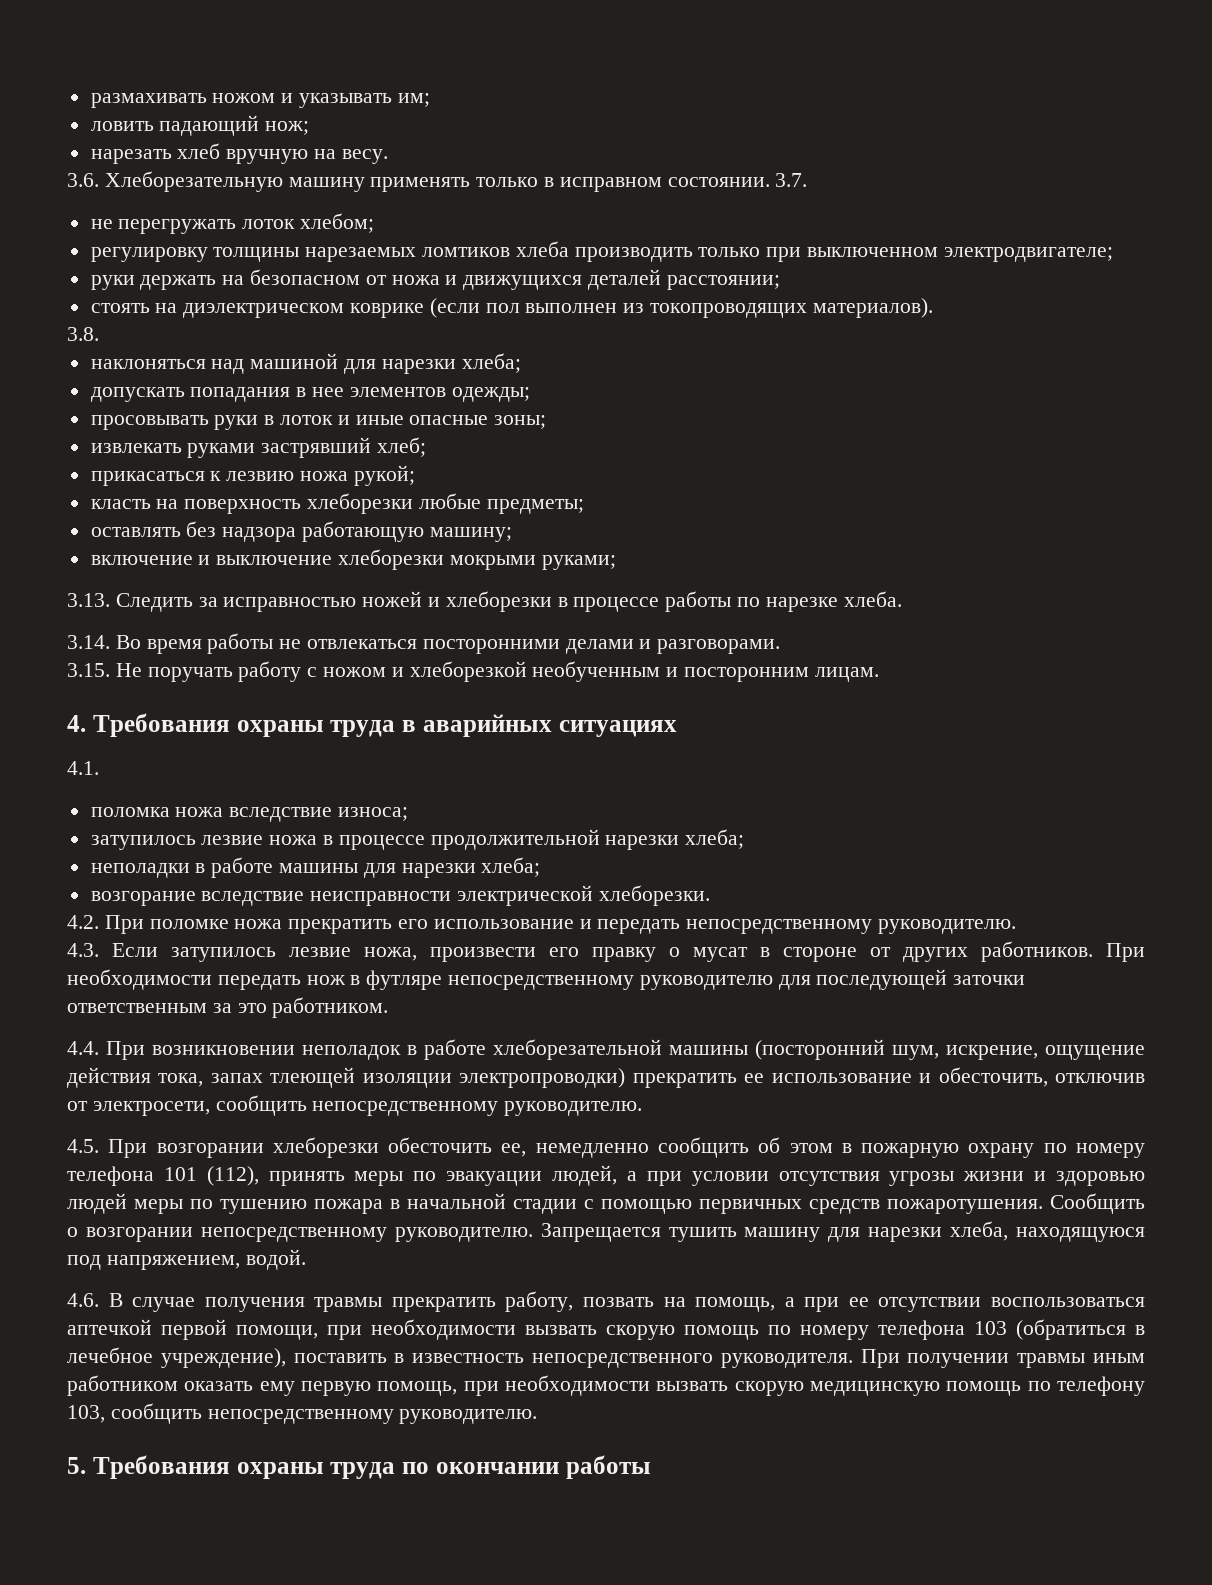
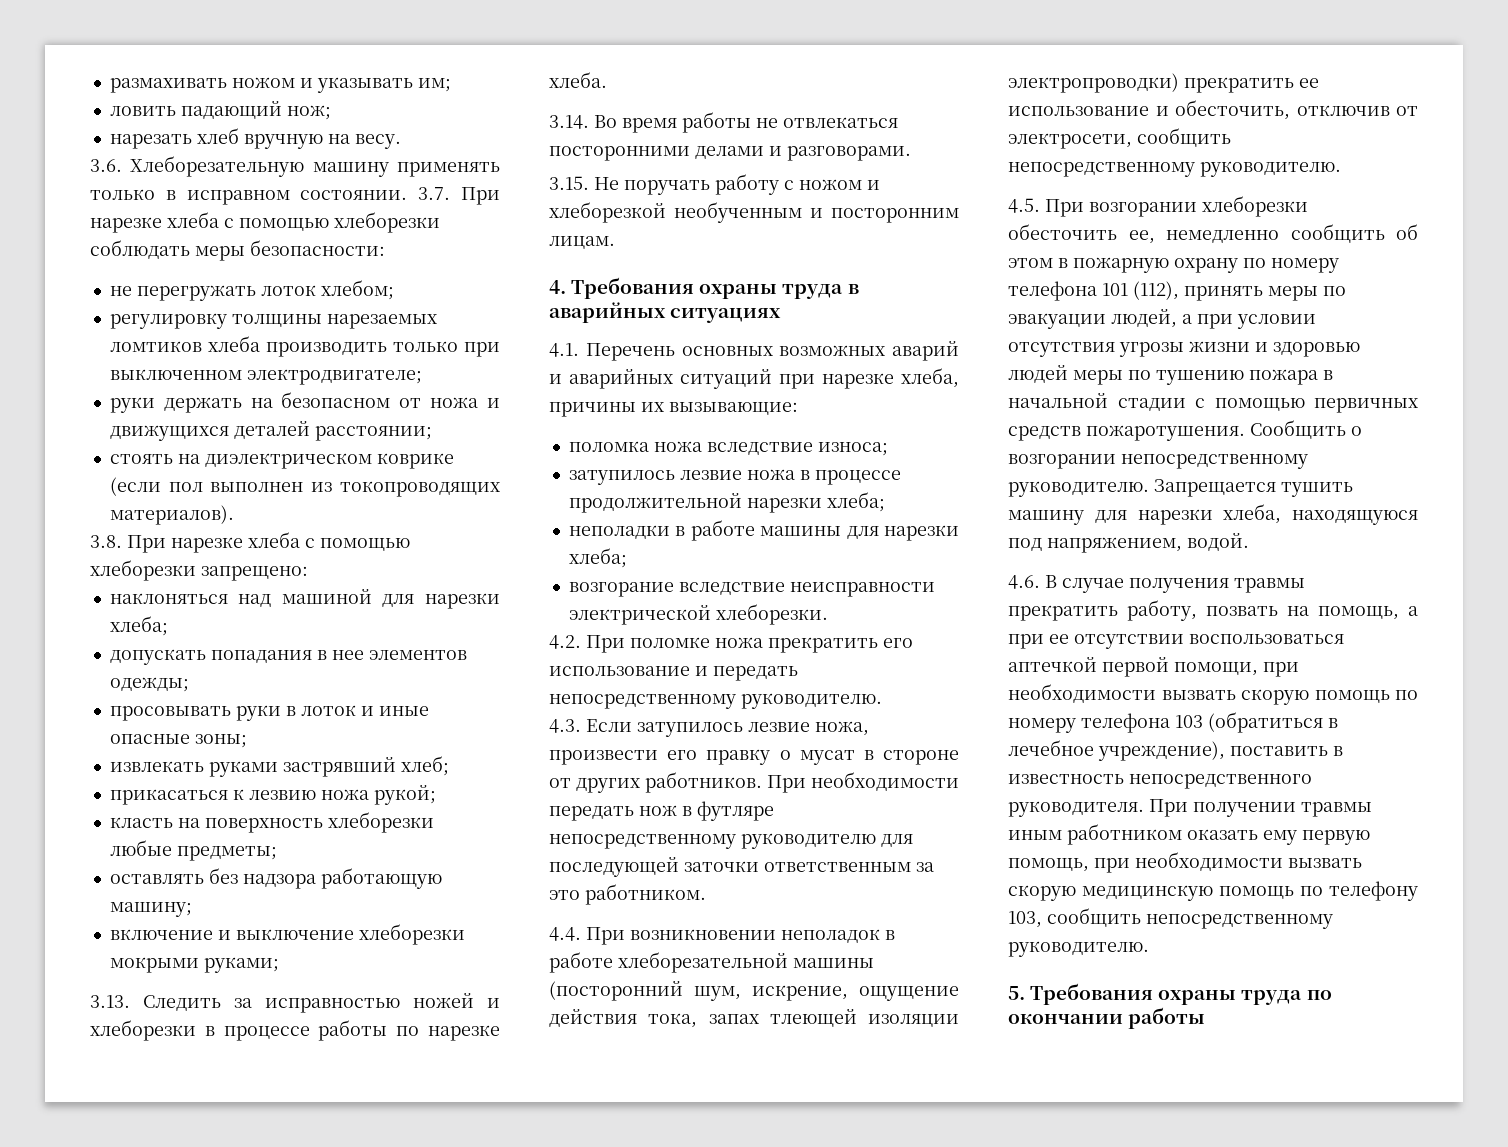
- 3.7.
+ 3.7. При нарезке хлеба с помощью хлеборезки соблюдать меры безопасности:
- 3.8.
+ 3.8. При нарезке хлеба с помощью хлеборезки запрещено:
- 4.1.
+ 4.1. Перечень основных возможных аварий и аварийных ситуаций при нарезке хлеба, причины их вызывающие:

